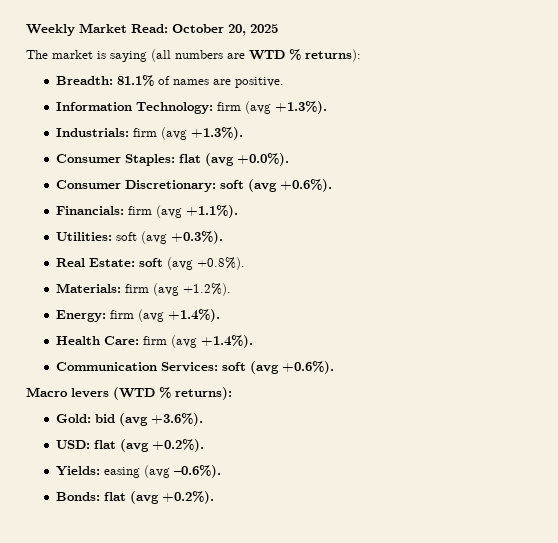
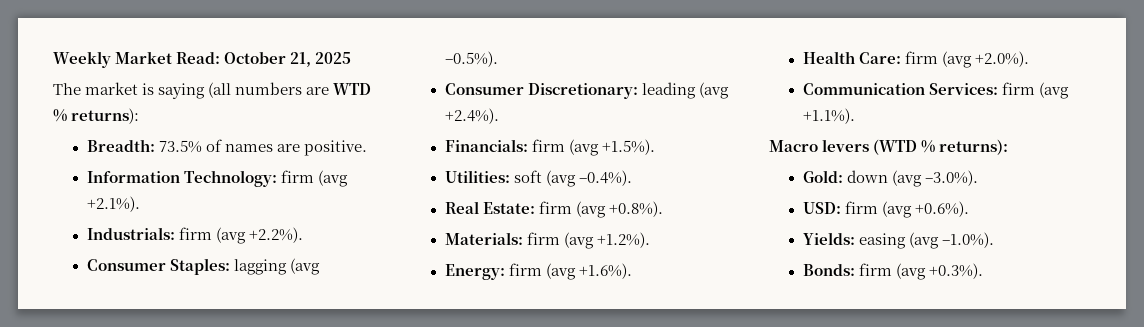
- Weekly Market Read: October 20, 2025
+ Weekly Market Read: October 21, 2025
- Breadth: 81.1% of names are positive.
+ Breadth: 73.5% of names are positive.
- Information Technology: firm (avg +1.3%).
+ Information Technology: firm (avg +2.1%).
- Industrials: firm (avg +1.3%).
+ Industrials: firm (avg +2.2%).
- Consumer Staples: flat (avg +0.0%).
+ Consumer Staples: lagging (avg –0.5%).
- Consumer Discretionary: soft (avg +0.6%).
+ Consumer Discretionary: leading (avg +2.4%).
- Financials: firm (avg +1.1%).
+ Financials: firm (avg +1.5%).
- Utilities: soft (avg +0.3%).
+ Utilities: soft (avg –0.4%).
- Real Estate: soft (avg +0.8%).
+ Real Estate: firm (avg +0.8%).
- Energy: firm (avg +1.4%).
+ Energy: firm (avg +1.6%).
- Health Care: firm (avg +1.4%).
+ Health Care: firm (avg +2.0%).
- Communication Services: soft (avg +0.6%).
+ Communication Services: firm (avg +1.1%).
- Gold: bid (avg +3.6%).
- USD: flat (avg +0.2%).
+ Gold: down (avg –3.0%).
+ USD: firm (avg +0.6%).
- Yields: easing (avg –0.6%).
+ Yields: easing (avg –1.0%).
- Bonds: flat (avg +0.2%).
+ Bonds: firm (avg +0.3%).

